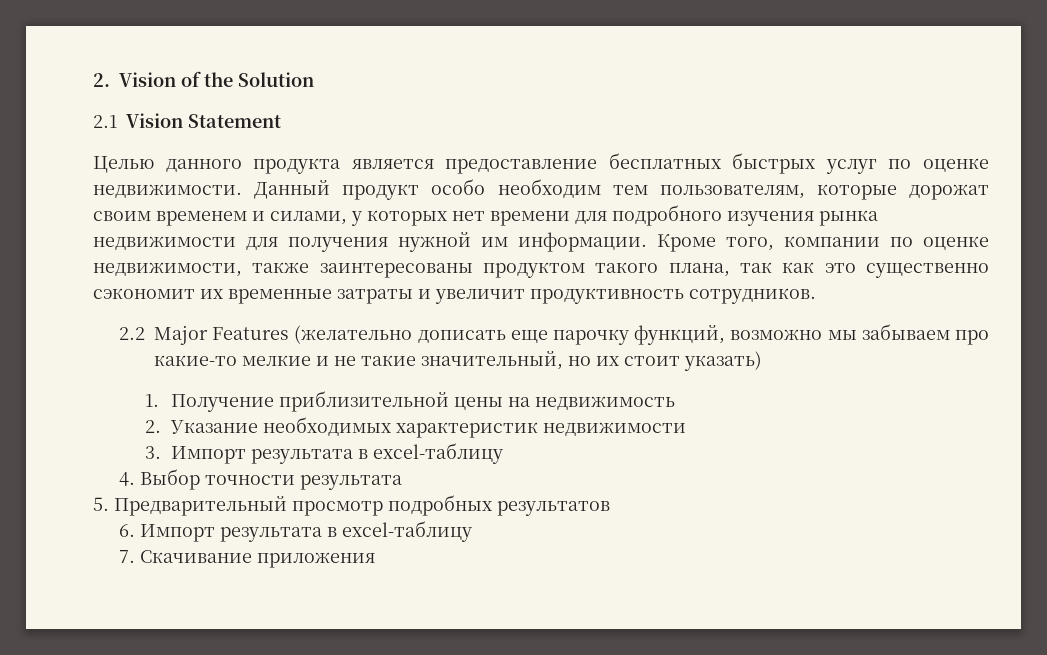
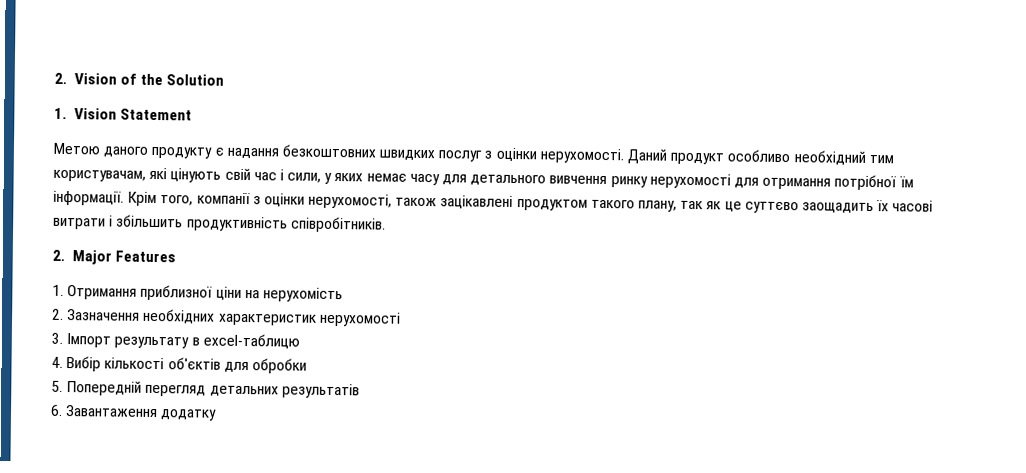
- 2.1 Vision Statement
+ 1. Vision Statement
- Целью данного продукта является предоставление бесплатных быстрых услуг по оценке недвижимости. Данный продукт особо необходим тем пользователям, которые дорожат своим временем и силами, у которых нет времени для подробного изучения рынка недвижимости для получения нужной им информации. Кроме того, компании по оценке недвижимости, также заинтересованы продуктом такого плана, так как это существенно сэкономит их временные затраты и увеличит продуктивность сотрудников.
- 2.2 Major Features (желательно дописать еще парочку функций, возможно мы забываем про какие-то мелкие и не такие значительный, но их стоит указать)
- 1. Получение приблизительной цены на недвижимость
- 2. Указание необходимых характеристик недвижимости
- 3. Импорт результата в excel-таблицу
- 4. Выбор точности результата
- 5. Предварительный просмотр подробных результатов
- 6. Импорт результата в excel-таблицу
- 7. Скачивание приложения
+ Метою даного продукту є надання безкоштовних швидких послуг з оцінки нерухомості. Даний продукт особливо необхідний тим користувачам, які цінують свій час і сили, у яких немає часу для детального вивчення ринку нерухомості для отримання потрібної їм інформації. Крім того, компанії з оцінки нерухомості, також зацікавлені продуктом такого плану, так як це суттєво заощадить їх часові витрати і збільшить продуктивність співробітників.
+ 2. Major Features
+ 1. Отримання приблизної ціни на нерухомість
+ 2. Зазначення необхідних характеристик нерухомості
+ 3. Імпорт результату в excel-таблицю
+ 4. Вибір кількості об'єктів для обробки
+ 5. Попередній перегляд детальних результатів
+ 6. Завантаження додатку

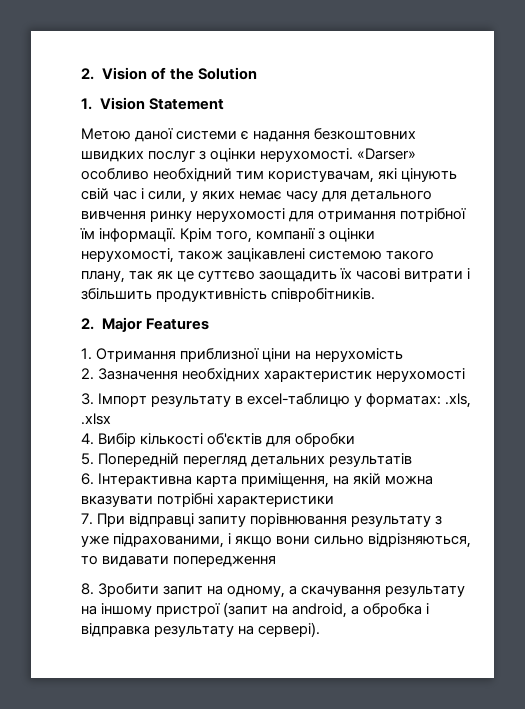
- Метою даного продукту є надання безкоштовних швидких послуг з оцінки нерухомості.
+ Метою даної системи є надання безкоштовних швидких послуг з оцінки нерухомості.
- Даний продукт особливо необхідний тим користувачам, які цінують свій час і сили, у яких немає часу для детального вивчення ринку нерухомості для отримання потрібної їм інформації.
+ «Darser» особливо необхідний тим користувачам, які цінують свій час і сили, у яких немає часу для детального вивчення ринку нерухомості для отримання потрібної їм інформації.
- Крім того, компанії з оцінки нерухомості, також зацікавлені продуктом такого плану, так як це суттєво заощадить їх часові витрати і збільшить продуктивність співробітників.
+ Крім того, компанії з оцінки нерухомості, також зацікавлені системою такого плану, так як це суттєво заощадить їх часові витрати і збільшить продуктивність співробітників.
- 3. Імпорт результату в excel-таблицю
+ 3. Імпорт результату в excel-таблицю у форматах: .xls, .xlsx
- 6. Завантаження додатку
+ 6. Інтерактивна карта приміщення, на якій можна вказувати потрібні характеристики
+ 7. При відправці запиту порівнювання результату з уже підрахованими, і якщо вони сильно відрізняються, то видавати попередження
+ 8. Зробити запит на одному, а скачування результату на іншому пристрої (запит на android, а обробка і відправка результату на сервері).

